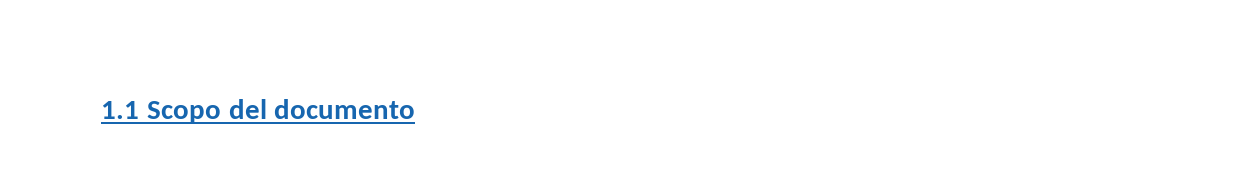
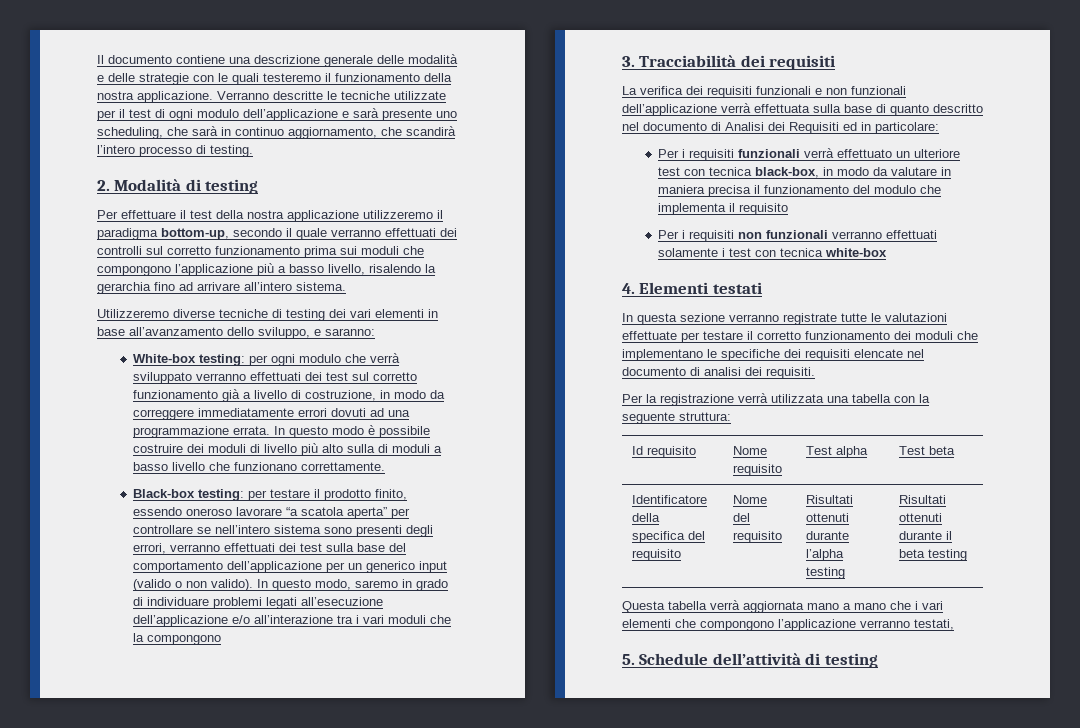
- 1.1 Scopo del documento
+ Il documento contiene una descrizione generale delle modalità e delle strategie con le quali testeremo il funzionamento della nostra applicazione. Verranno descritte le tecniche utilizzate per il test di ogni modulo dell’applicazione e sarà presente uno scheduling, che sarà in continuo aggiornamento, che scandirà l’intero processo di testing.
+ 2. Modalità di testing
+ Per effettuare il test della nostra applicazione utilizzeremo il paradigma bottom-up, secondo il quale verranno effettuati dei controlli sul corretto funzionamento prima sui moduli che compongono l’applicazione più a basso livello, risalendo la gerarchia fino ad arrivare all’intero sistema.
+ Utilizzeremo diverse tecniche di testing dei vari elementi in base all’avanzamento dello sviluppo, e saranno:
+ White-box testing: per ogni modulo che verrà sviluppato verranno effettuati dei test sul corretto funzionamento già a livello di costruzione, in modo da correggere immediatamente errori dovuti ad una programmazione errata. In questo modo è possibile costruire dei moduli di livello più alto sulla di moduli a basso livello che funzionano correttamente.
+ Black-box testing: per testare il prodotto finito, essendo oneroso lavorare “a scatola aperta” per controllare se nell’intero sistema sono presenti degli errori, verranno effettuati dei test sulla base del comportamento dell’applicazione per un generico input (valido o non valido). In questo modo, saremo in grado di individuare problemi legati all’esecuzione dell’applicazione e/o all’interazione tra i vari moduli che la compongono
+ 3. Tracciabilità dei requisiti
+ La verifica dei requisiti funzionali e non funzionali dell’applicazione verrà effettuata sulla base di quanto descritto nel documento di Analisi dei Requisiti ed in particolare:
+ Per i requisiti funzionali verrà effettuato un ulteriore test con tecnica black-box, in modo da valutare in maniera precisa il funzionamento del modulo che implementa il requisito
+ Per i requisiti non funzionali verranno effettuati solamente i test con tecnica white-box
+ 4. Elementi testati
+ In questa sezione verranno registrate tutte le valutazioni effettuate per testare il corretto funzionamento dei moduli che implementano le specifiche dei requisiti elencate nel documento di analisi dei requisiti.
+ Per la registrazione verrà utilizzata una tabella con la seguente struttura:
+ Id requisito | Nome requisito | Test alpha | Test beta
+ Identificatore della specifica del requisito | Nome del requisito | Risultati ottenuti durante l’alpha testing | Risultati ottenuti durante il beta testing
+ Questa tabella verrà aggiornata mano a mano che i vari elementi che compongono l’applicazione verranno testati,
+ 5. Schedule dell’attività di testing

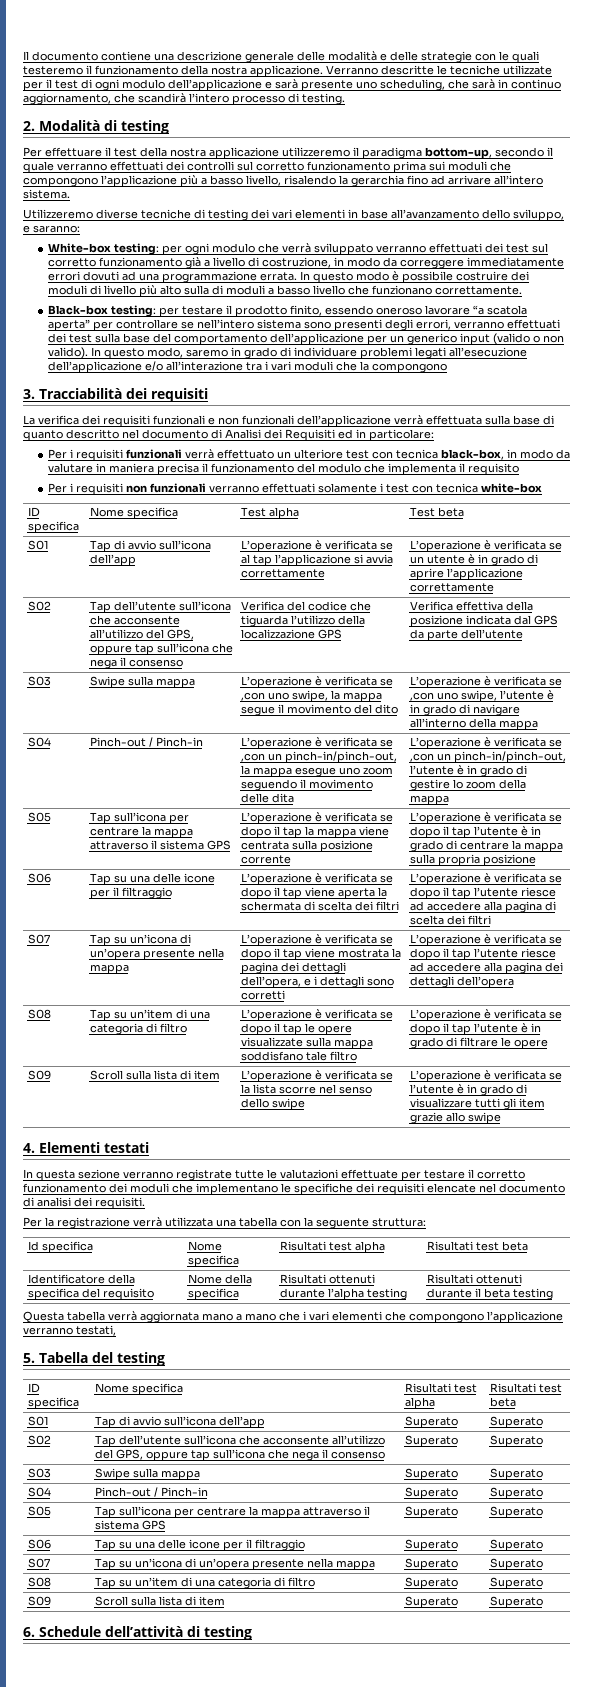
+ ID specifica | Nome specifica | Test alpha | Test beta
+ S01 | Tap di avvio sull’icona dell’app | L’operazione è verificata se al tap l’applicazione si avvia correttamente | L’operazione è verificata se un utente è in grado di aprire l’applicazione correttamente
+ S02 | Tap dell’utente sull’icona che acconsente all’utilizzo del GPS, oppure tap sull’icona che nega il consenso | Verifica del codice che tiguarda l’utilizzo della localizzazione GPS | Verifica effettiva della posizione indicata dal GPS da parte dell’utente
+ S03 | Swipe sulla mappa | L’operazione è verificata se ,con uno swipe, la mappa segue il movimento del dito | L’operazione è verificata se ,con uno swipe, l’utente è in grado di navigare all’interno della mappa
+ S04 | Pinch-out / Pinch-in | L’operazione è verificata se ,con un pinch-in/pinch-out, la mappa esegue uno zoom seguendo il movimento delle dita | L’operazione è verificata se ,con un pinch-in/pinch-out, l’utente è in grado di gestire lo zoom della mappa
+ S05 | Tap sull’icona per centrare la mappa attraverso il sistema GPS | L’operazione è verificata se dopo il tap la mappa viene centrata sulla posizione corrente | L’operazione è verificata se dopo il tap l’utente è in grado di centrare la mappa sulla propria posizione
+ S06 | Tap su una delle icone per il filtraggio | L’operazione è verificata se dopo il tap viene aperta la schermata di scelta dei filtri | L’operazione è verificata se dopo il tap l’utente riesce ad accedere alla pagina di scelta dei filtri
+ S07 | Tap su un’icona di un’opera presente nella mappa | L’operazione è verificata se dopo il tap viene mostrata la pagina dei dettagli dell’opera, e i dettagli sono corretti | L’operazione è verificata se dopo il tap l’utente riesce ad accedere alla pagina dei dettagli dell’opera
+ S08 | Tap su un’item di una categoria di filtro | L’operazione è verificata se dopo il tap le opere visualizzate sulla mappa soddisfano tale filtro | L’operazione è verificata se dopo il tap l’utente è in grado di filtrare le opere
+ S09 | Scroll sulla lista di item | L’operazione è verificata se la lista scorre nel senso dello swipe | L’operazione è verificata se l’utente è in grado di visualizzare tutti gli item grazie allo swipe
- Id requisito | Nome requisito | Test alpha | Test beta
+ Id specifica | Nome specifica | Risultati test alpha | Risultati test beta
- Identificatore della specifica del requisito | Nome del requisito | Risultati ottenuti durante l’alpha testing | Risultati ottenuti durante il beta testing
+ Identificatore della specifica del requisito | Nome della specifica | Risultati ottenuti durante l’alpha testing | Risultati ottenuti durante il beta testing
- 5. Schedule dell’attività di testing
+ 5. Tabella del testing
+ ID specifica | Nome specifica | Risultati test alpha | Risultati test beta
+ S01 | Tap di avvio sull’icona dell’app | Superato | Superato
+ S02 | Tap dell’utente sull’icona che acconsente all’utilizzo del GPS, oppure tap sull’icona che nega il consenso | Superato | Superato
+ S03 | Swipe sulla mappa | Superato | Superato
+ S04 | Pinch-out / Pinch-in | Superato | Superato
+ S05 | Tap sull’icona per centrare la mappa attraverso il sistema GPS | Superato | Superato
+ S06 | Tap su una delle icone per il filtraggio | Superato | Superato
+ S07 | Tap su un’icona di un’opera presente nella mappa | Superato | Superato
+ S08 | Tap su un’item di una categoria di filtro | Superato | Superato
+ S09 | Scroll sulla lista di item | Superato | Superato
+ 6. Schedule dell’attività di testing

